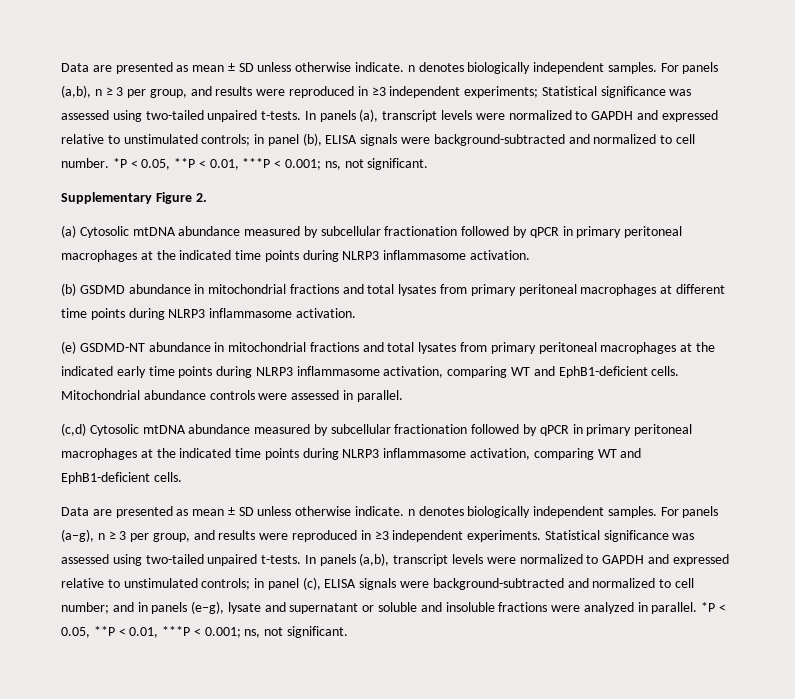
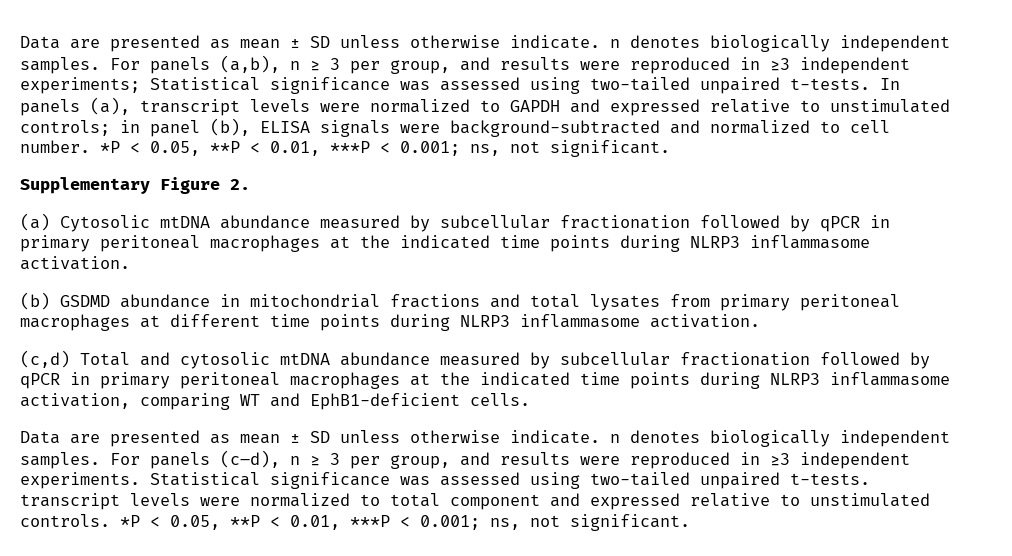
- (e) GSDMD-NT abundance in mitochondrial fractions and total lysates from primary peritoneal macrophages at the indicated early time points during NLRP3 inflammasome activation, comparing WT and EphB1-deficient cells. Mitochondrial abundance controls were assessed in parallel.
- (c,d) Cytosolic mtDNA abundance measured by subcellular fractionation followed by qPCR in primary peritoneal macrophages at the indicated time points during NLRP3 inflammasome activation, comparing WT and EphB1-deficient cells.
+ (c,d) Total and cytosolic mtDNA abundance measured by subcellular fractionation followed by qPCR in primary peritoneal macrophages at the indicated time points during NLRP3 inflammasome activation, comparing WT and EphB1-deficient cells.
- For panels (a–g), n ≥ 3 per group, and results were reproduced in ≥3 independent experiments.
+ For panels (c–d), n ≥ 3 per group, and results were reproduced in ≥3 independent experiments.
- Statistical significance was assessed using two-tailed unpaired t-tests. In panels (a,b), transcript levels were normalized to GAPDH and expressed relative to unstimulated controls; in panel (c), ELISA signals were background-subtracted and normalized to cell number; and in panels (e–g), lysate and supernatant or soluble and insoluble fractions were analyzed in parallel.
+ Statistical significance was assessed using two-tailed unpaired t-tests. transcript levels were normalized to total component and expressed relative to unstimulated controls.

